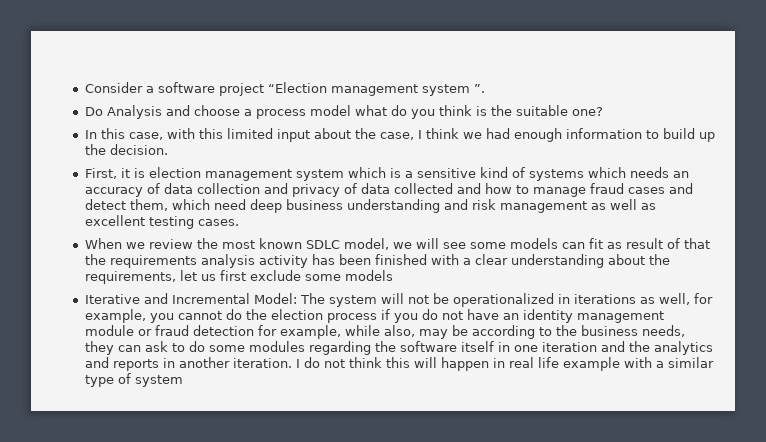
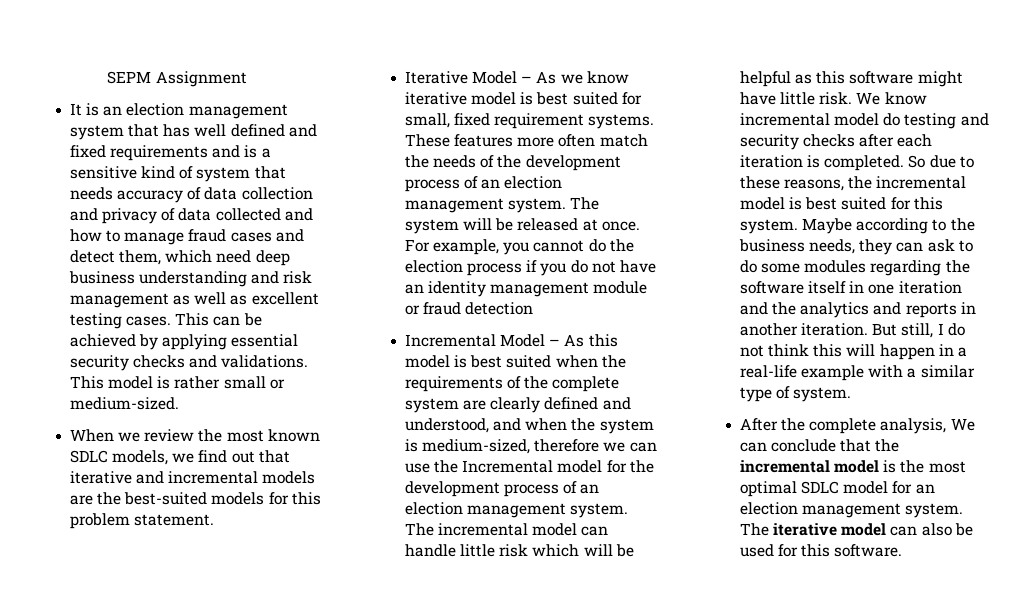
- Consider a software project “Election management system ”.
- Do Analysis and choose a process model what do you think is the suitable one?
- In this case, with this limited input about the case, I think we had enough information to build up the decision.
- First, it is election management system which is a sensitive kind of systems which needs an accuracy of data collection and privacy of data collected and how to manage fraud cases and detect them, which need deep business understanding and risk management as well as excellent testing cases.
+ SEPM Assignment
+ It is an election management system that has well defined and fixed requirements and is a sensitive kind of system that needs accuracy of data collection and privacy of data collected and how to manage fraud cases and detect them, which need deep business understanding and risk management as well as excellent testing cases. This can be achieved by applying essential security checks and validations. This model is rather small or medium-sized.
- When we review the most known SDLC model, we will see some models can fit as result of that the requirements analysis activity has been finished with a clear understanding about the requirements, let us first exclude some models
- Iterative and Incremental Model: The system will not be operationalized in iterations as well, for example, you cannot do the election process if you do not have an identity management module or fraud detection for example, while also, may be according to the business needs, they can ask to do some modules regarding the software itself in one iteration and the analytics and reports in another iteration.
+ When we review the most known SDLC models, we find out that iterative and incremental models are the best-suited models for this problem statement.
+ Iterative Model – As we know iterative model is best suited for small, fixed requirement systems. These features more often match the needs of the development process of an election management system. The system will be released at once. For example, you cannot do the election process if you do not have an identity management module or fraud detection
+ Incremental Model – As this model is best suited when the requirements of the complete system are clearly defined and understood, and when the system is medium-sized, therefore we can use the Incremental model for the development process of an election management system. The incremental model can handle little risk which will be helpful as this software might have little risk. We know incremental model do testing and security checks after each iteration is completed. So due to these reasons, the incremental model is best suited for this system. Maybe according to the business needs, they can ask to do some modules regarding the software itself in one iteration and the analytics and reports in another iteration.
- I do not think this will happen in real life example with a similar type of system
+ But still, I do not think this will happen in a real-life example with a similar type of system.
+ After the complete analysis, We can conclude that the incremental model is the most optimal SDLC model for an election management system. The iterative model can also be used for this software.

